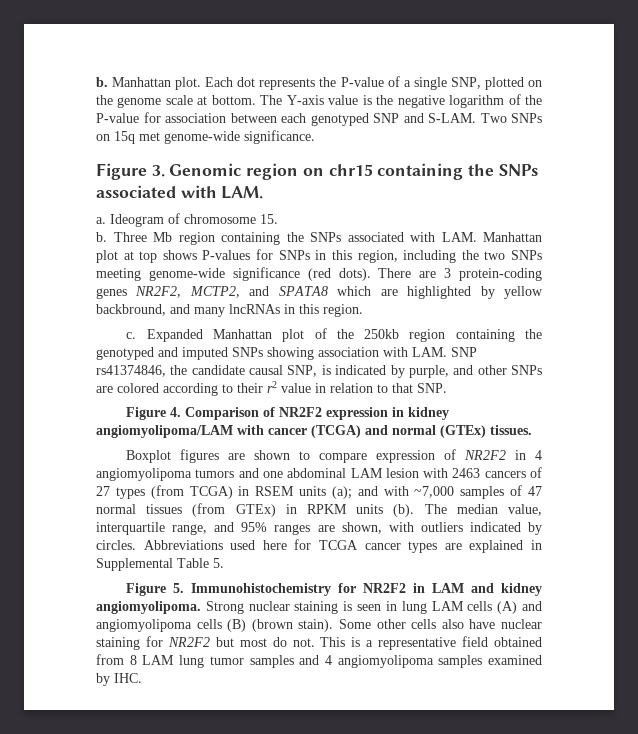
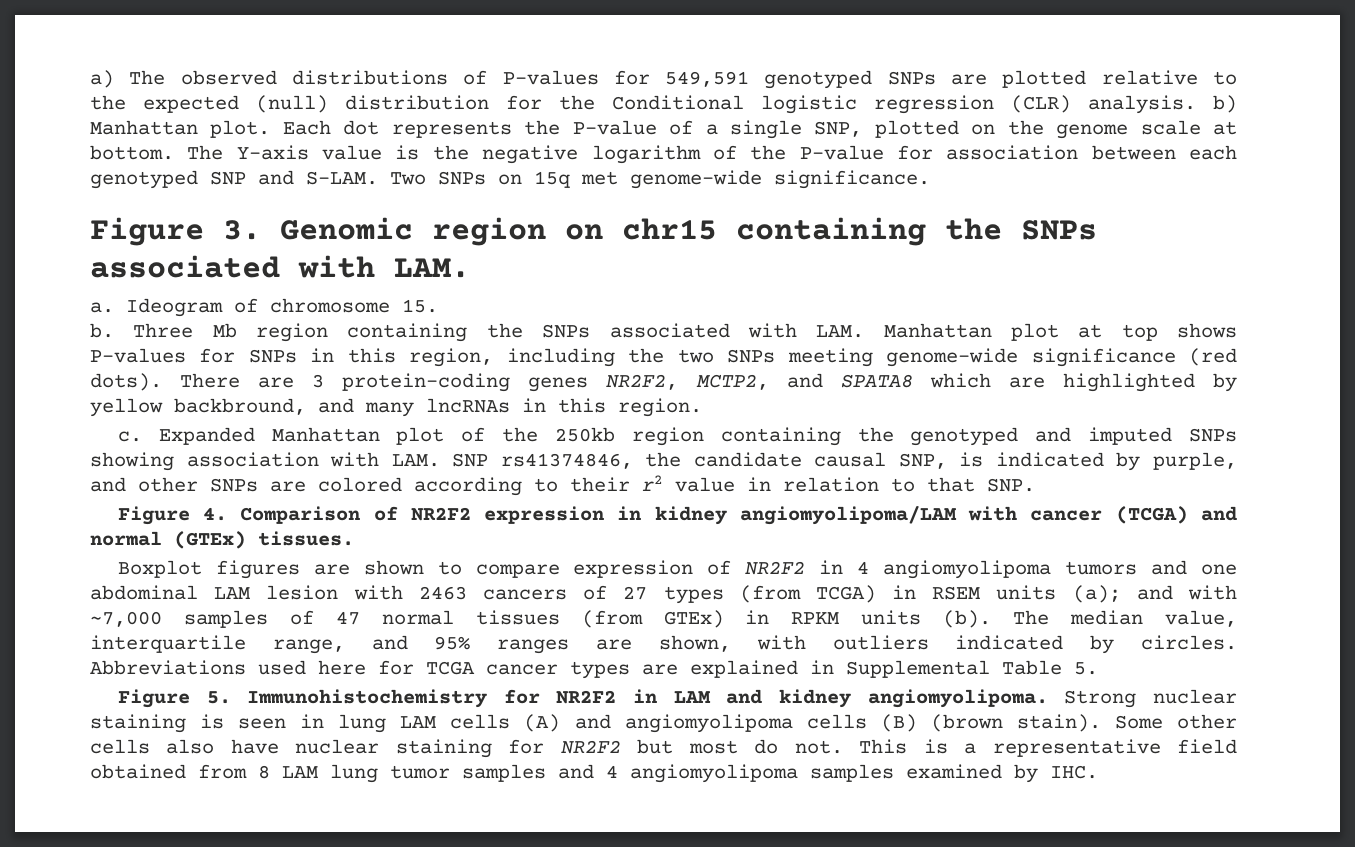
- b. Manhattan plot.
+ a) The observed distributions of P-values for 549,591 genotyped SNPs are plotted relative to the expected (null) distribution for the Conditional logistic regression (CLR) analysis. b) Manhattan plot.

